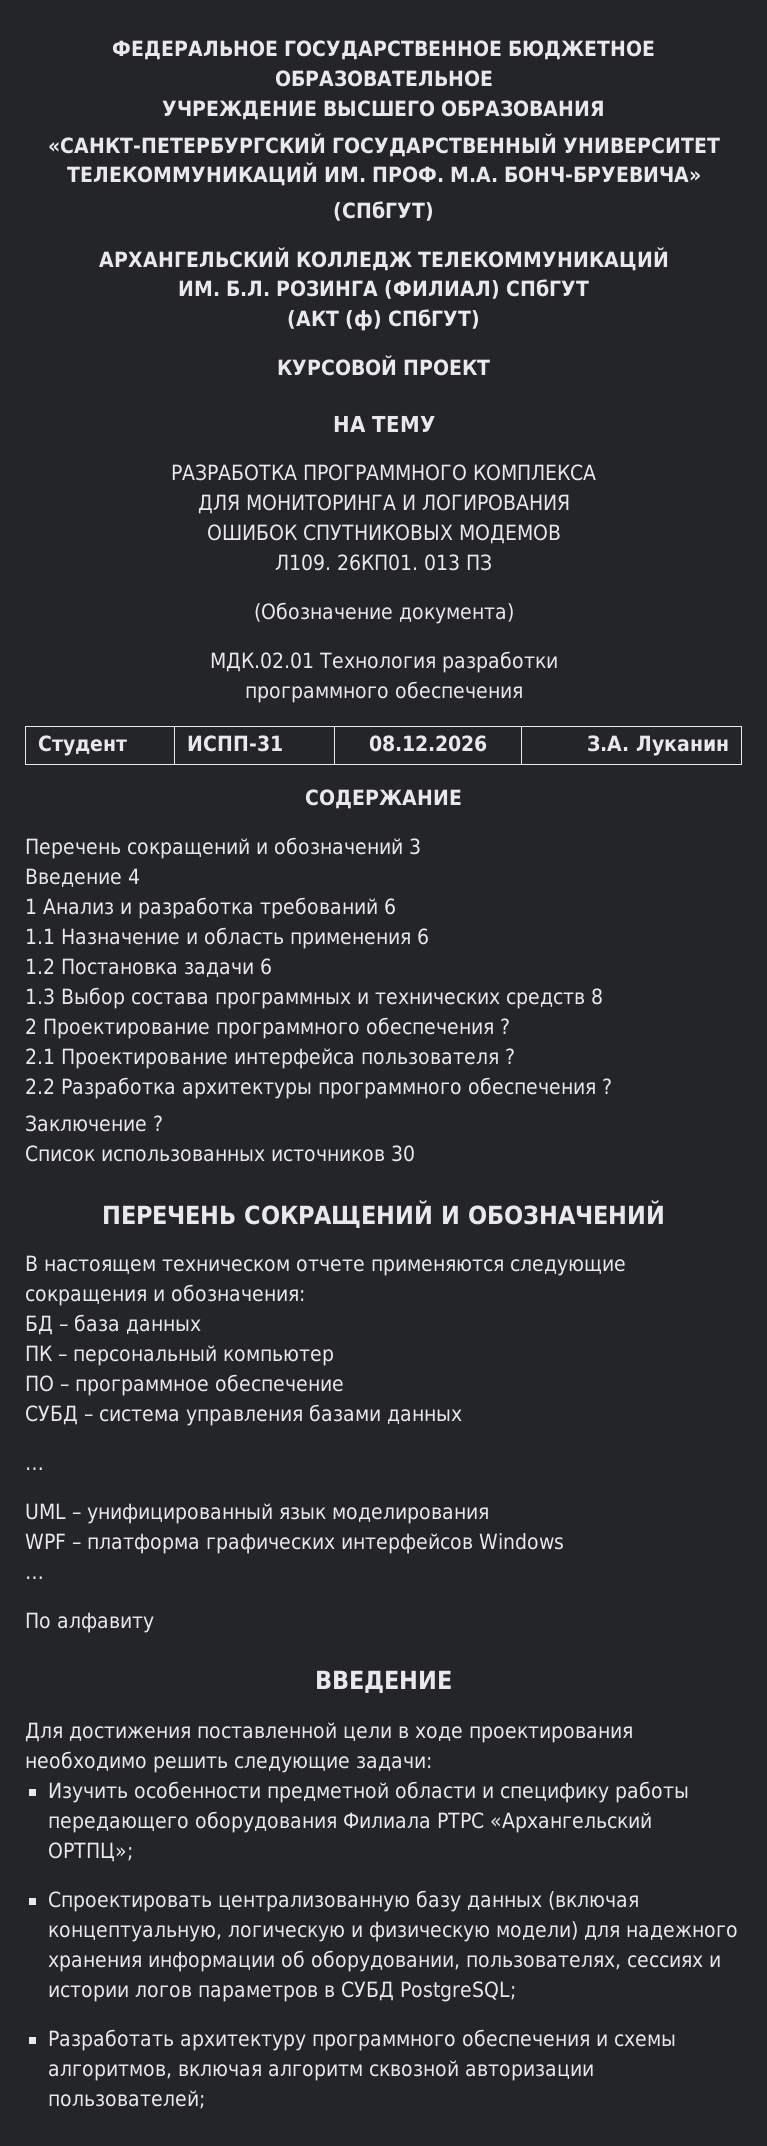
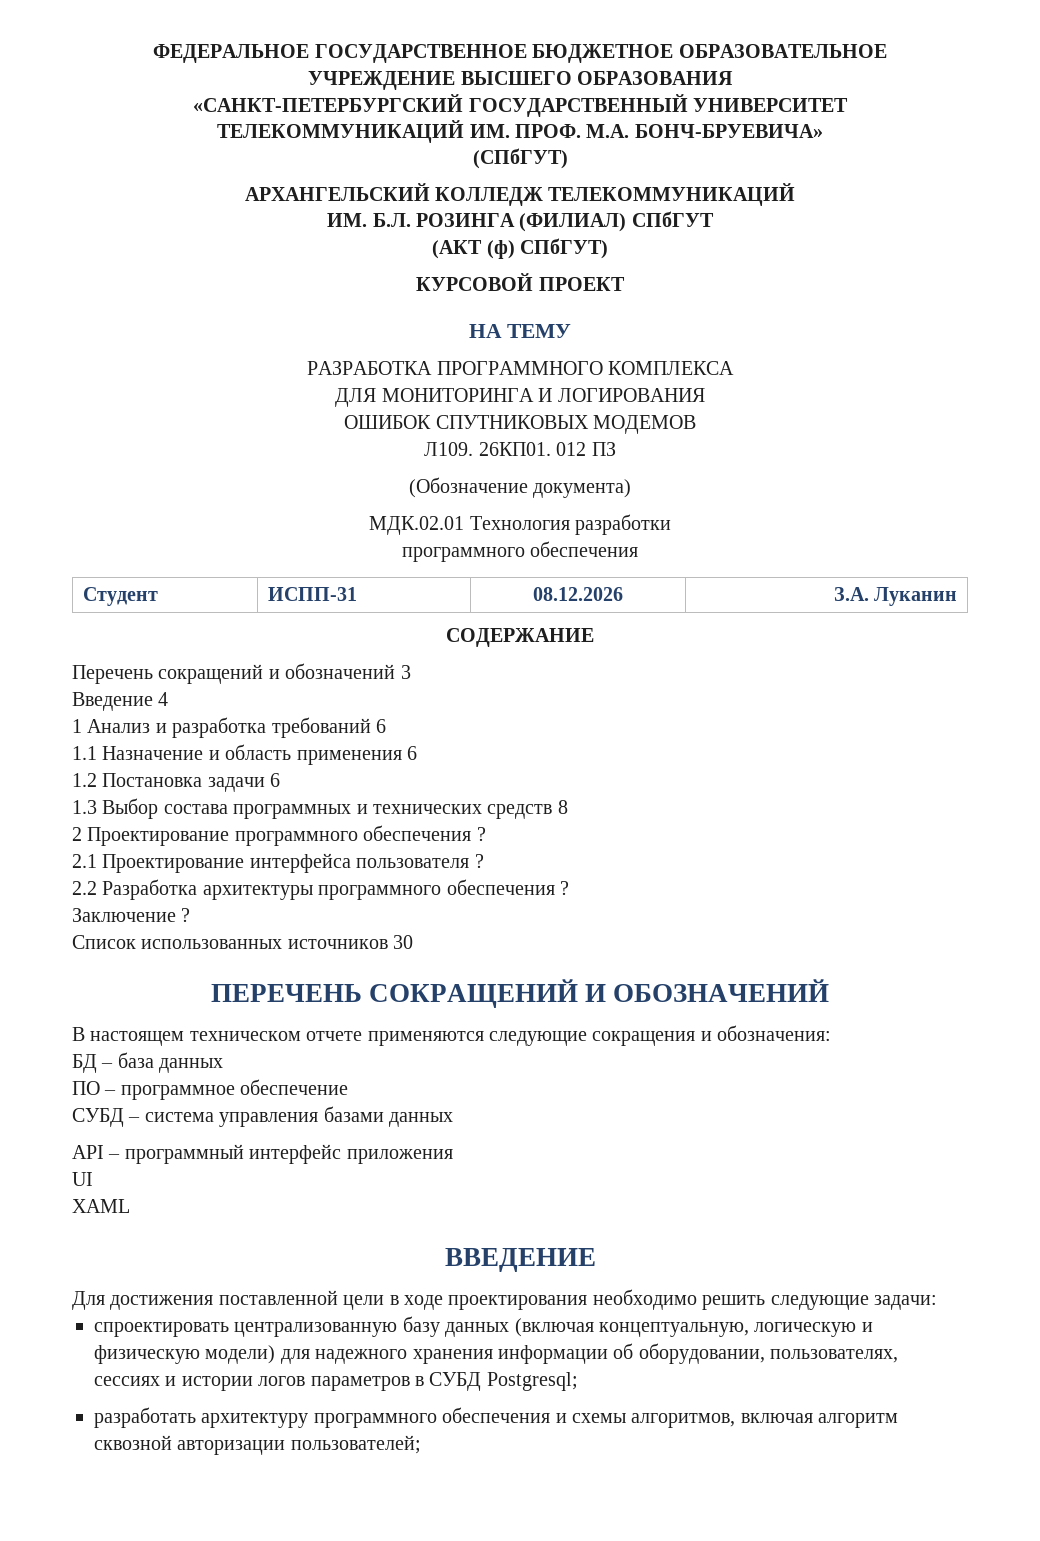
- 013 ПЗ
+ 012 ПЗ
- ПК – персональный компьютер
  СУБД – система управления базами данных
- …
- UML – унифицированный язык моделирования
- WPF – платформа графических интерфейсов Windows
- …
- По алфавиту
+ API – программный интерфейс приложения
+ UI
+ XAML
- Изучить особенности предметной области и специфику работы передающего оборудования Филиала РТРС «Архангельский ОРТПЦ»;
- Спроектировать централизованную базу данных (включая концептуальную, логическую и физическую модели) для надежного хранения информации об оборудовании, пользователях, сессиях и истории логов параметров в СУБД PostgreSQL;
- Разработать архитектуру программного обеспечения и схемы алгоритмов, включая алгоритм сквозной авторизации пользователей;
+ спроектировать централизованную базу данных (включая концептуальную, логическую и физическую модели) для надежного хранения информации об оборудовании, пользователях, сессиях и истории логов параметров в СУБД Postgresql;
+ разработать архитектуру программного обеспечения и схемы алгоритмов, включая алгоритм сквозной авторизации пользователей;

